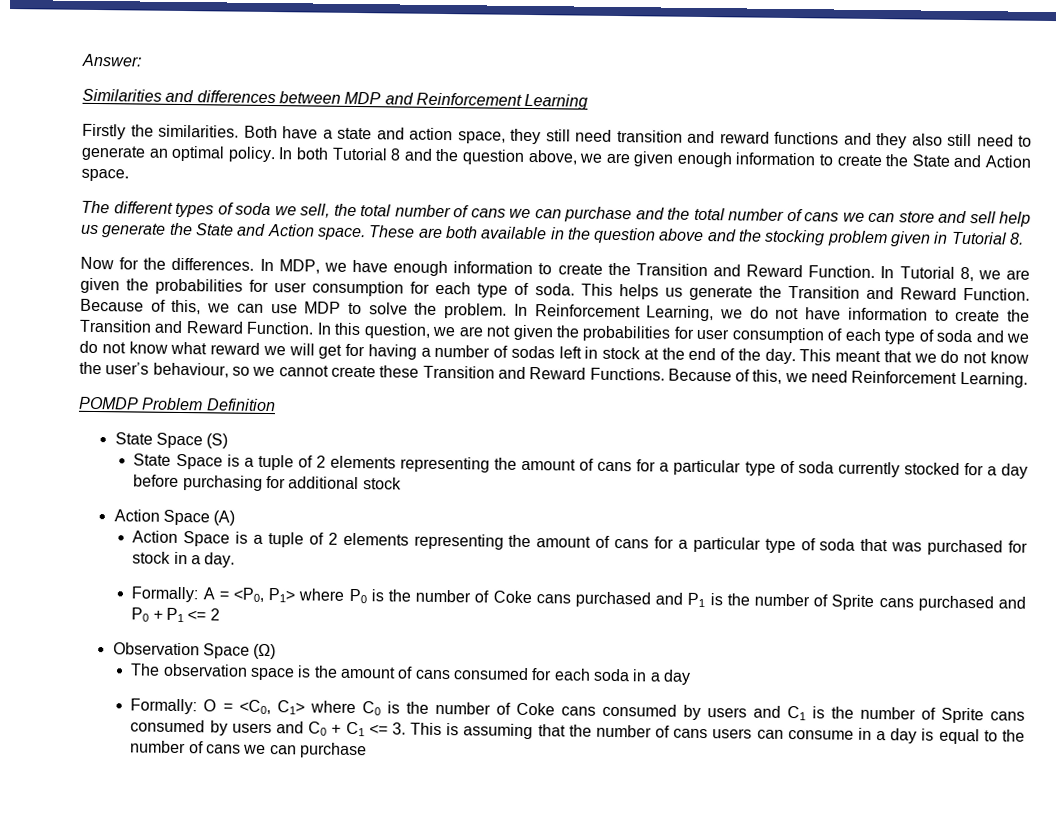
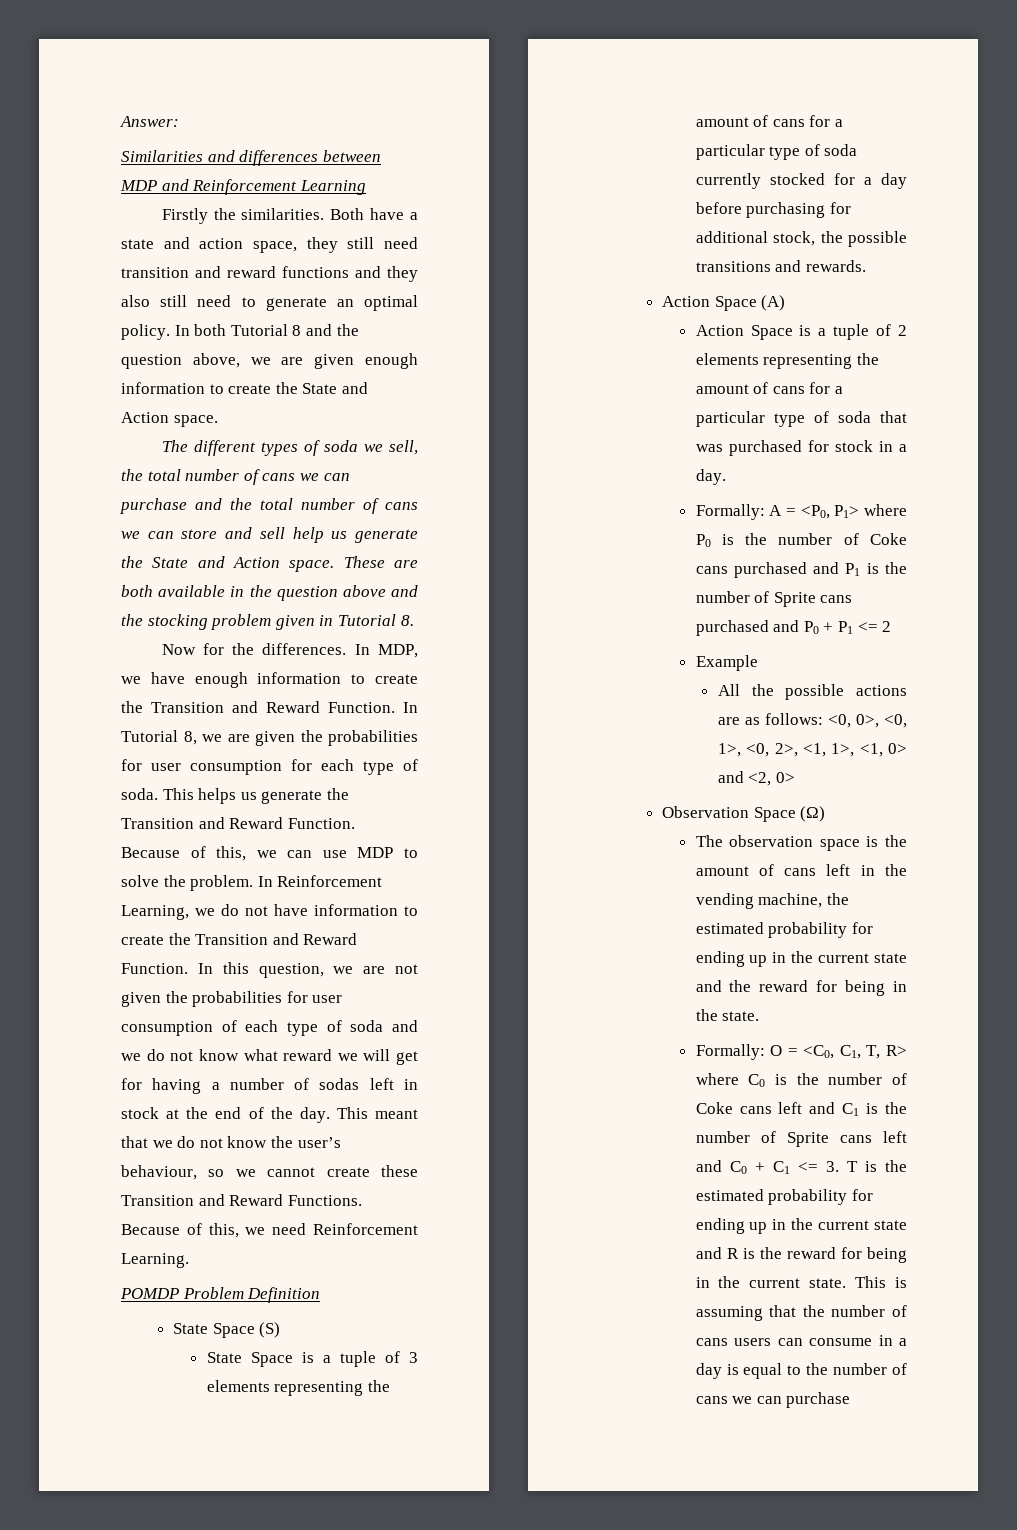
- State Space is a tuple of 2 elements representing the amount of cans for a particular type of soda currently stocked for a day before purchasing for additional stock
+ State Space is a tuple of 3 elements representing the amount of cans for a particular type of soda currently stocked for a day before purchasing for additional stock, the possible transitions and rewards.
+ Example
+ All the possible actions are as follows: <0, 0>, <0, 1>, <0, 2>, <1, 1>, <1, 0> and <2, 0>
- The observation space is the amount of cans consumed for each soda in a day
+ The observation space is the amount of cans left in the vending machine, the estimated probability for ending up in the current state and the reward for being in the state.
- Formally: O = <C0, C1> where C0 is the number of Coke cans consumed by users and C1 is the number of Sprite cans consumed by users and C0 + C1 <= 3. This is assuming that the number of cans users can consume in a day is equal to the number of cans we can purchase
+ Formally: O = <C0, C1, T, R> where C0 is the number of Coke cans left and C1 is the number of Sprite cans left and C0 + C1 <= 3. T is the estimated probability for ending up in the current state and R is the reward for being in the current state. This is assuming that the number of cans users can consume in a day is equal to the number of cans we can purchase

